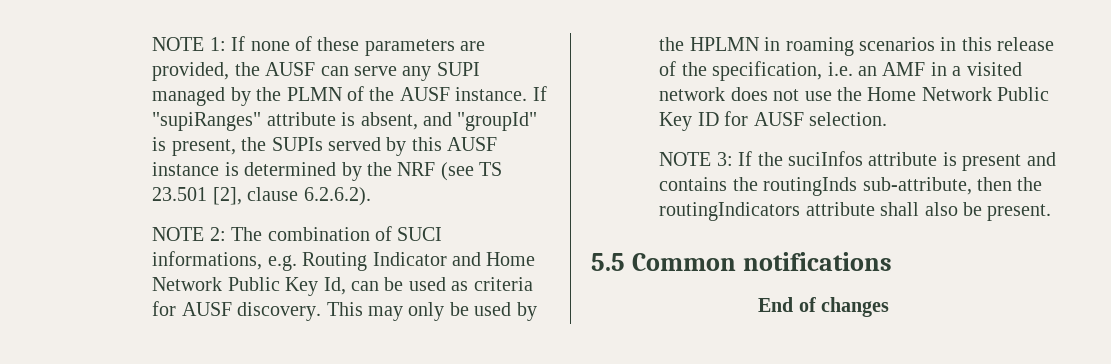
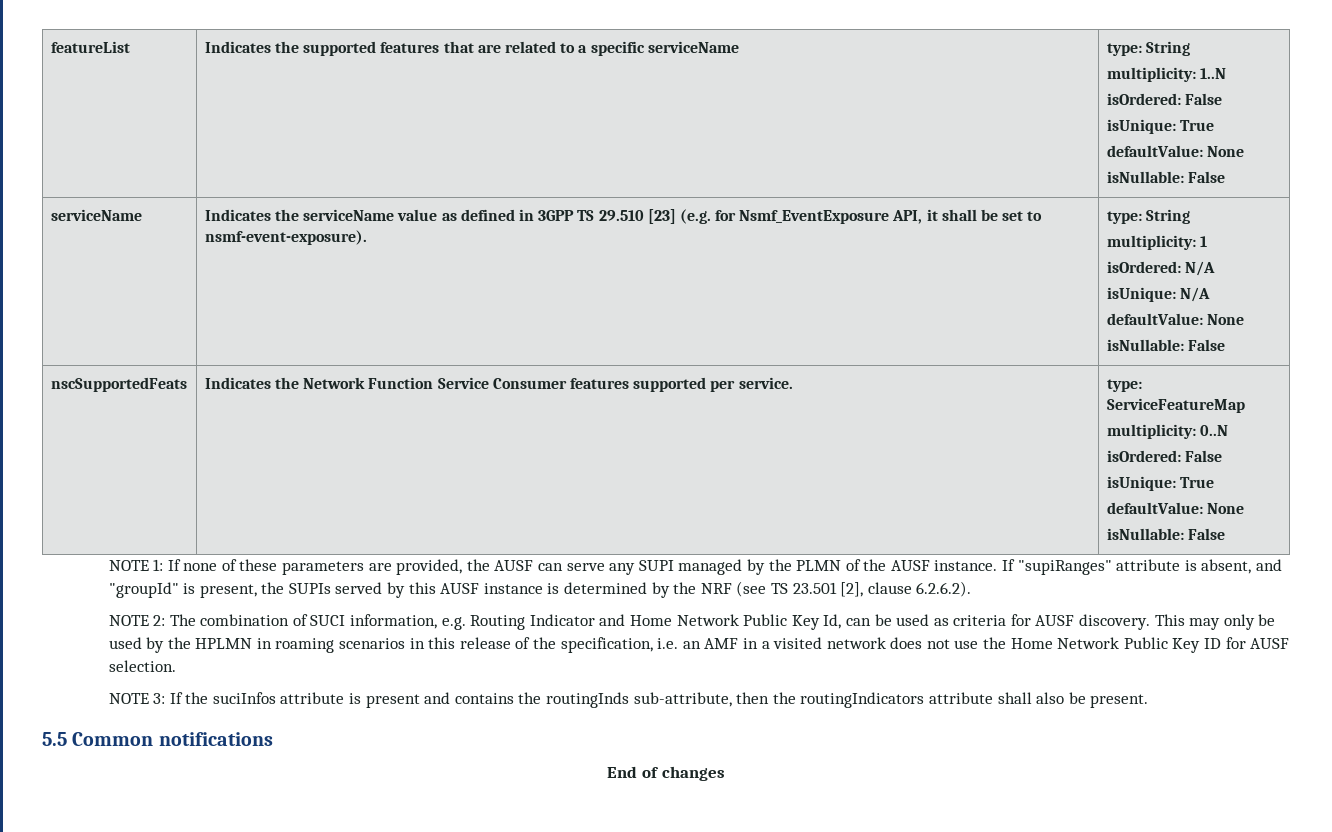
+ featureList | Indicates the supported features that are related to a specific serviceName | type: String
+ multiplicity: 1..N
+ isOrdered: False
+ isUnique: True
+ defaultValue: None
+ isNullable: False
+ serviceName | Indicates the serviceName value as defined in 3GPP TS 29.510 [23] (e.g. for Nsmf_EventExposure API, it shall be set to nsmf-event-exposure). | type: String
+ multiplicity: 1
+ isOrdered: N/A
+ isUnique: N/A
+ defaultValue: None
+ isNullable: False
+ nscSupportedFeats | Indicates the Network Function Service Consumer features supported per service. | type: ServiceFeatureMap
+ multiplicity: 0..N
+ isOrdered: False
+ isUnique: True
+ defaultValue: None
+ isNullable: False
- NOTE 2: The combination of SUCI informations, e.g. Routing Indicator and Home Network Public Key Id, can be used as criteria for AUSF discovery.
+ NOTE 2: The combination of SUCI information, e.g. Routing Indicator and Home Network Public Key Id, can be used as criteria for AUSF discovery.

